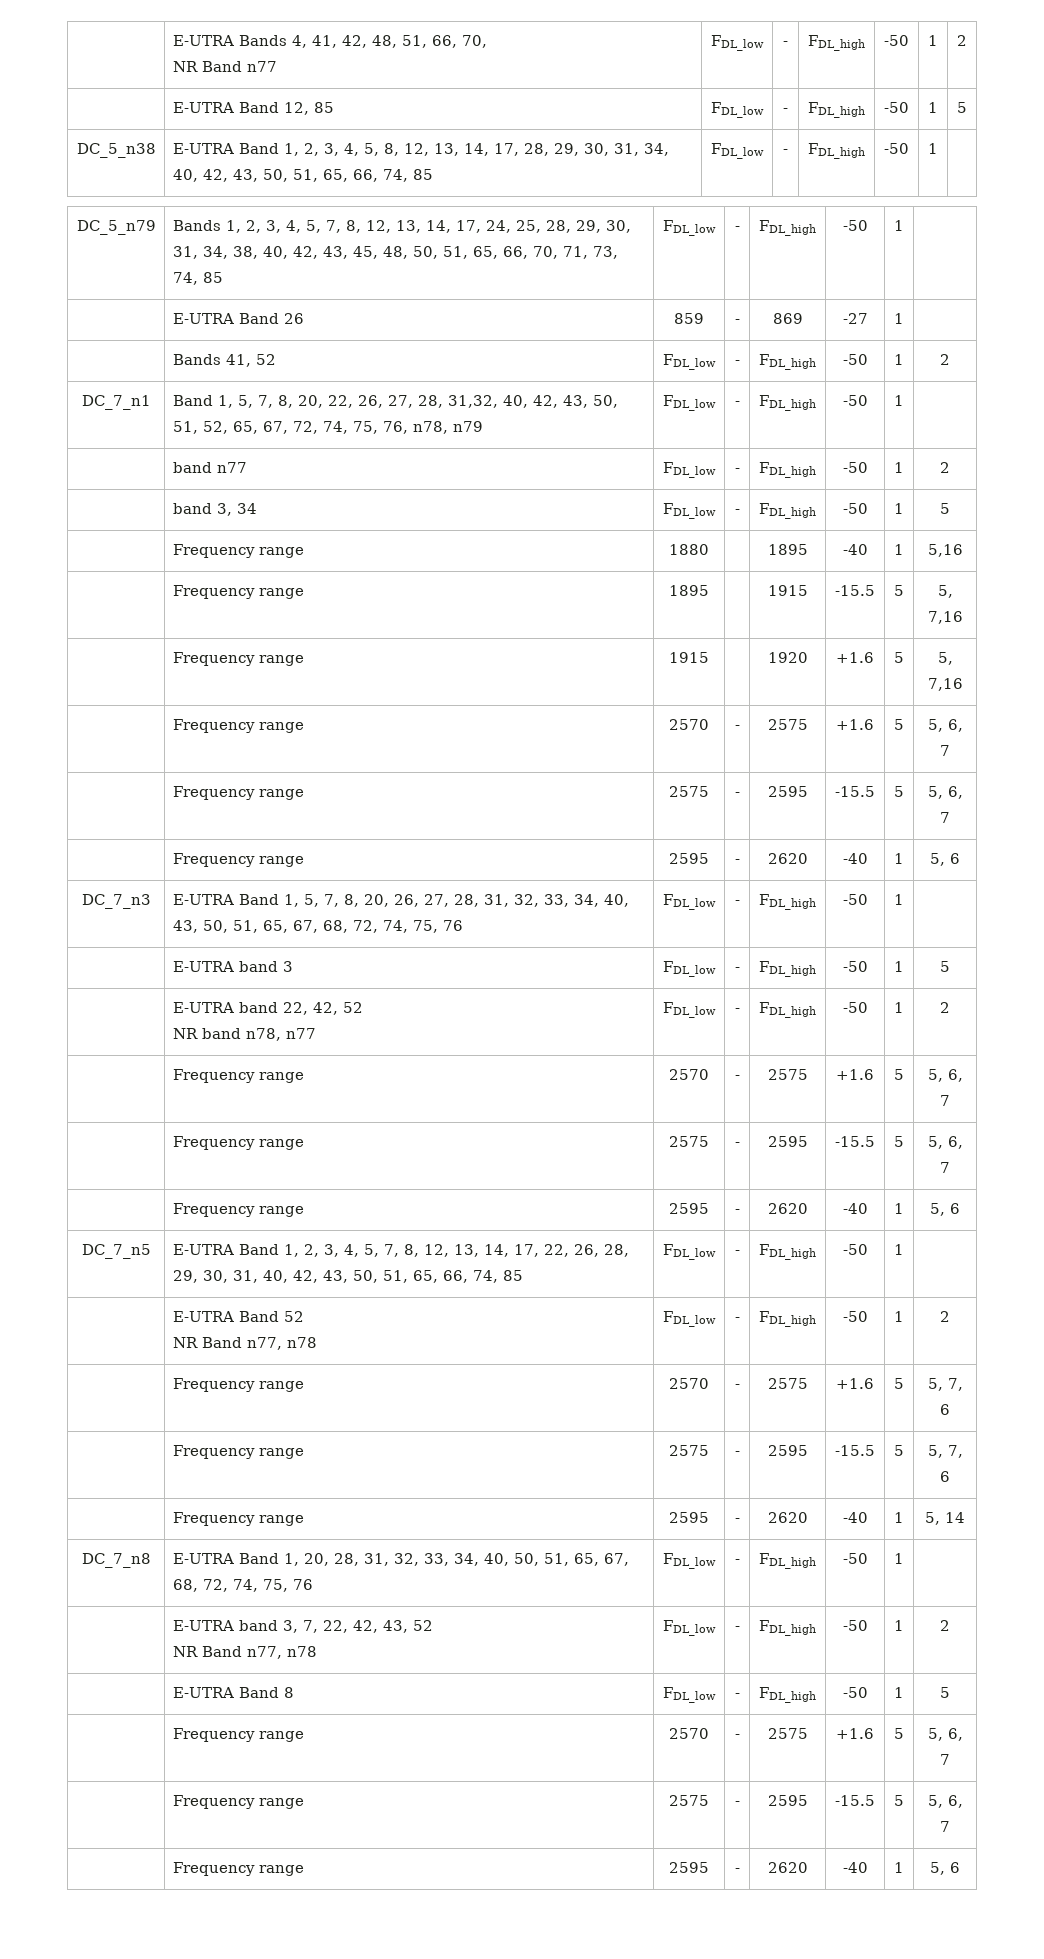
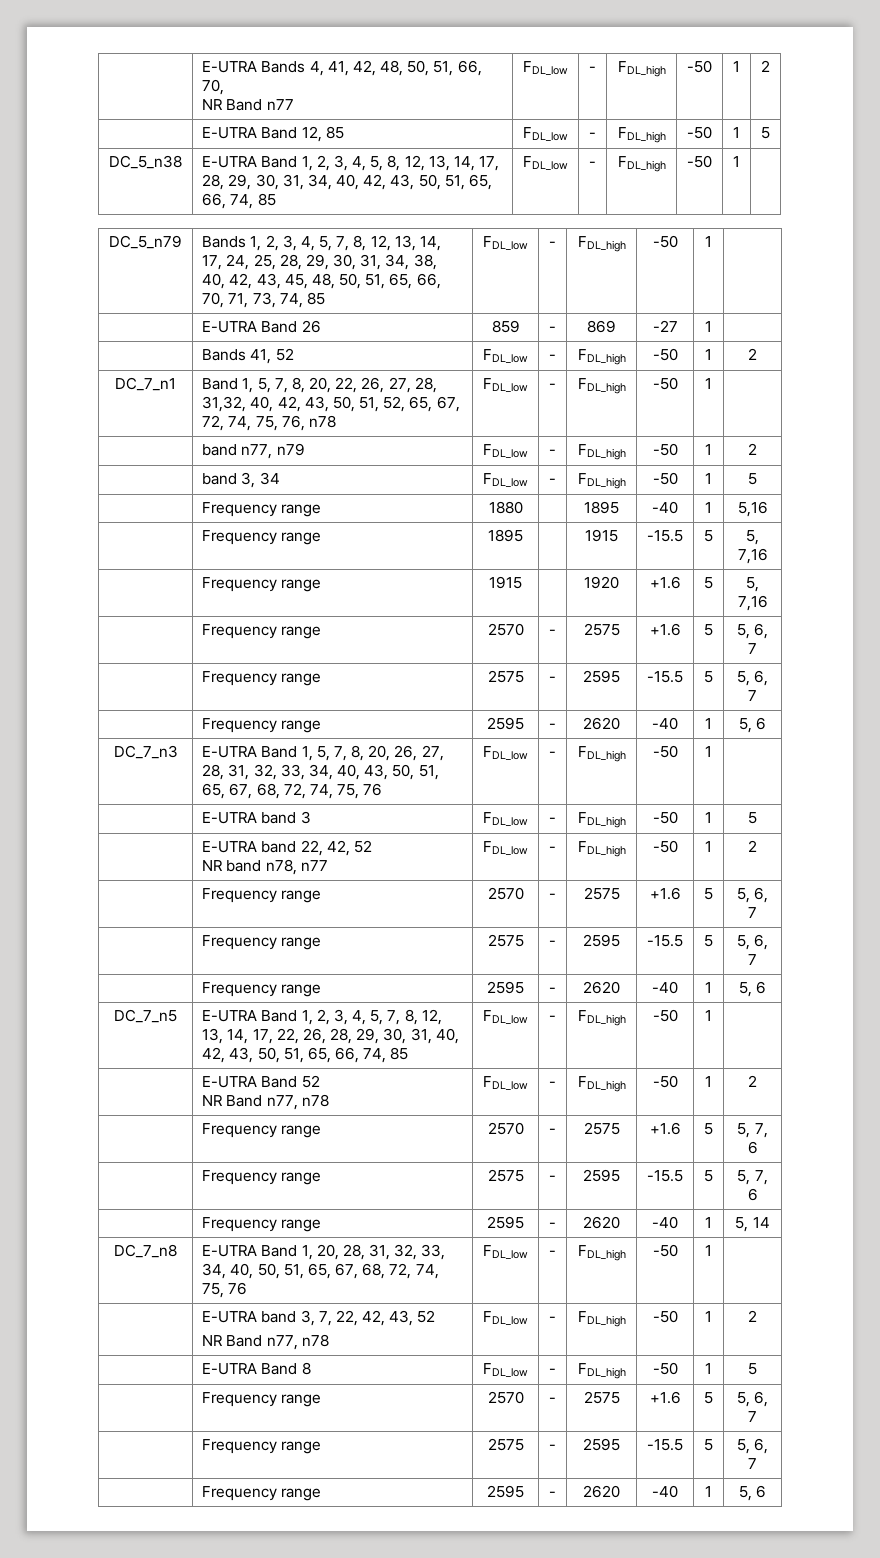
- | E-UTRA Bands 4, 41, 42, 48, 51, 66, 70,
+ | E-UTRA Bands 4, 41, 42, 48, 50, 51, 66, 70,
- DC_7_n1 | Band 1, 5, 7, 8, 20, 22, 26, 27, 28, 31,32, 40, 42, 43, 50, 51, 52, 65, 67, 72, 74, 75, 76, n78, n79 | FDL_low | - | FDL_high | -50 | 1 |
+ DC_7_n1 | Band 1, 5, 7, 8, 20, 22, 26, 27, 28, 31,32, 40, 42, 43, 50, 51, 52, 65, 67, 72, 74, 75, 76, n78 | FDL_low | - | FDL_high | -50 | 1 |
- | band n77 | FDL_low | - | FDL_high | -50 | 1 | 2
+ | band n77, n79 | FDL_low | - | FDL_high | -50 | 1 | 2

